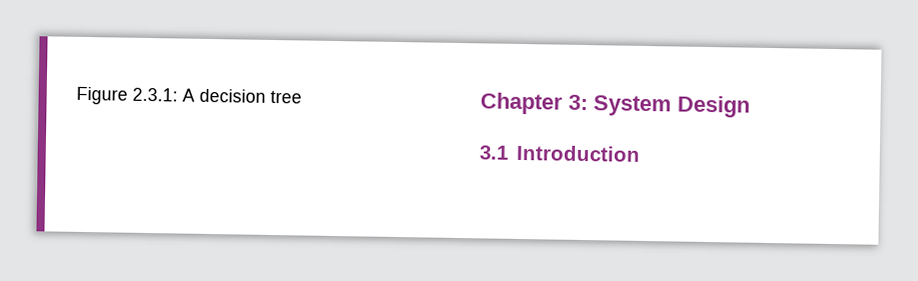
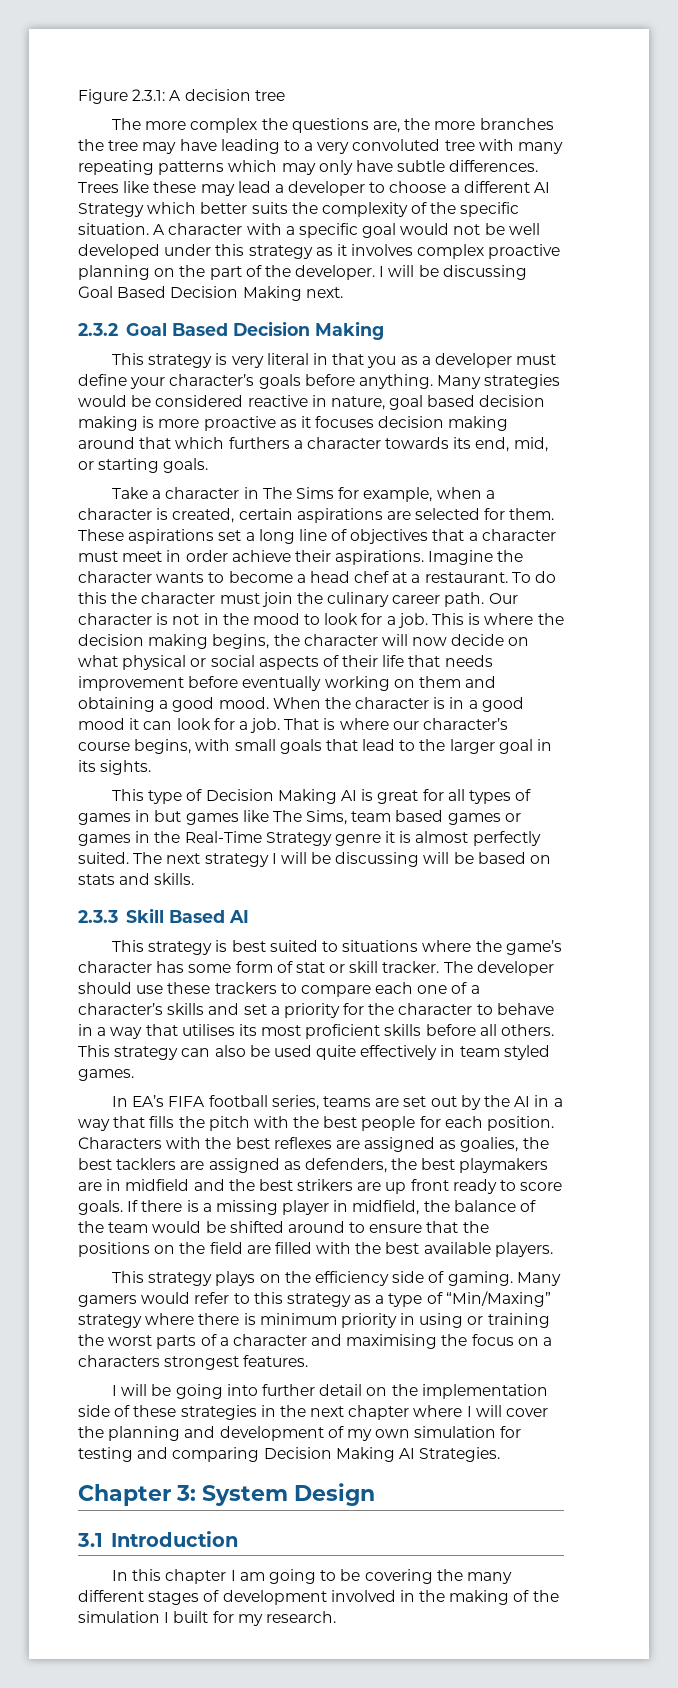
+ The more complex the questions are, the more branches the tree may have leading to a very convoluted tree with many repeating patterns which may only have subtle differences. Trees like these may lead a developer to choose a different AI Strategy which better suits the complexity of the specific situation. A character with a specific goal would not be well developed under this strategy as it involves complex proactive planning on the part of the developer. I will be discussing Goal Based Decision Making next.
+ 2.3.2 Goal Based Decision Making
+ This strategy is very literal in that you as a developer must define your character’s goals before anything. Many strategies would be considered reactive in nature, goal based decision making is more proactive as it focuses decision making around that which furthers a character towards its end, mid, or starting goals.
+ Take a character in The Sims for example, when a character is created, certain aspirations are selected for them. These aspirations set a long line of objectives that a character must meet in order achieve their aspirations. Imagine the character wants to become a head chef at a restaurant. To do this the character must join the culinary career path. Our character is not in the mood to look for a job. This is where the decision making begins, the character will now decide on what physical or social aspects of their life that needs improvement before eventually working on them and obtaining a good mood. When the character is in a good mood it can look for a job. That is where our character’s course begins, with small goals that lead to the larger goal in its sights.
+ This type of Decision Making AI is great for all types of games in but games like The Sims, team based games or games in the Real-Time Strategy genre it is almost perfectly suited. The next strategy I will be discussing will be based on stats and skills.
+ 2.3.3 Skill Based AI
+ This strategy is best suited to situations where the game’s character has some form of stat or skill tracker. The developer should use these trackers to compare each one of a character’s skills and set a priority for the character to behave in a way that utilises its most proficient skills before all others. This strategy can also be used quite effectively in team styled games.
+ In EA’s FIFA football series, teams are set out by the AI in a way that fills the pitch with the best people for each position. Characters with the best reflexes are assigned as goalies, the best tacklers are assigned as defenders, the best playmakers are in midfield and the best strikers are up front ready to score goals. If there is a missing player in midfield, the balance of the team would be shifted around to ensure that the positions on the field are filled with the best available players.
+ This strategy plays on the efficiency side of gaming. Many gamers would refer to this strategy as a type of “Min/Maxing” strategy where there is minimum priority in using or training the worst parts of a character and maximising the focus on a characters strongest features.
+ I will be going into further detail on the implementation side of these strategies in the next chapter where I will cover the planning and development of my own simulation for testing and comparing Decision Making AI Strategies.
+ In this chapter I am going to be covering the many different stages of development involved in the making of the simulation I built for my research.

